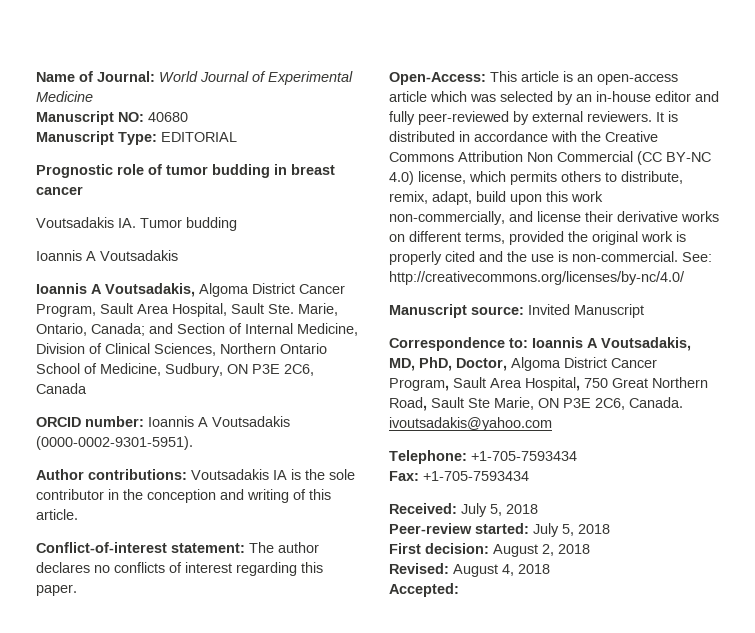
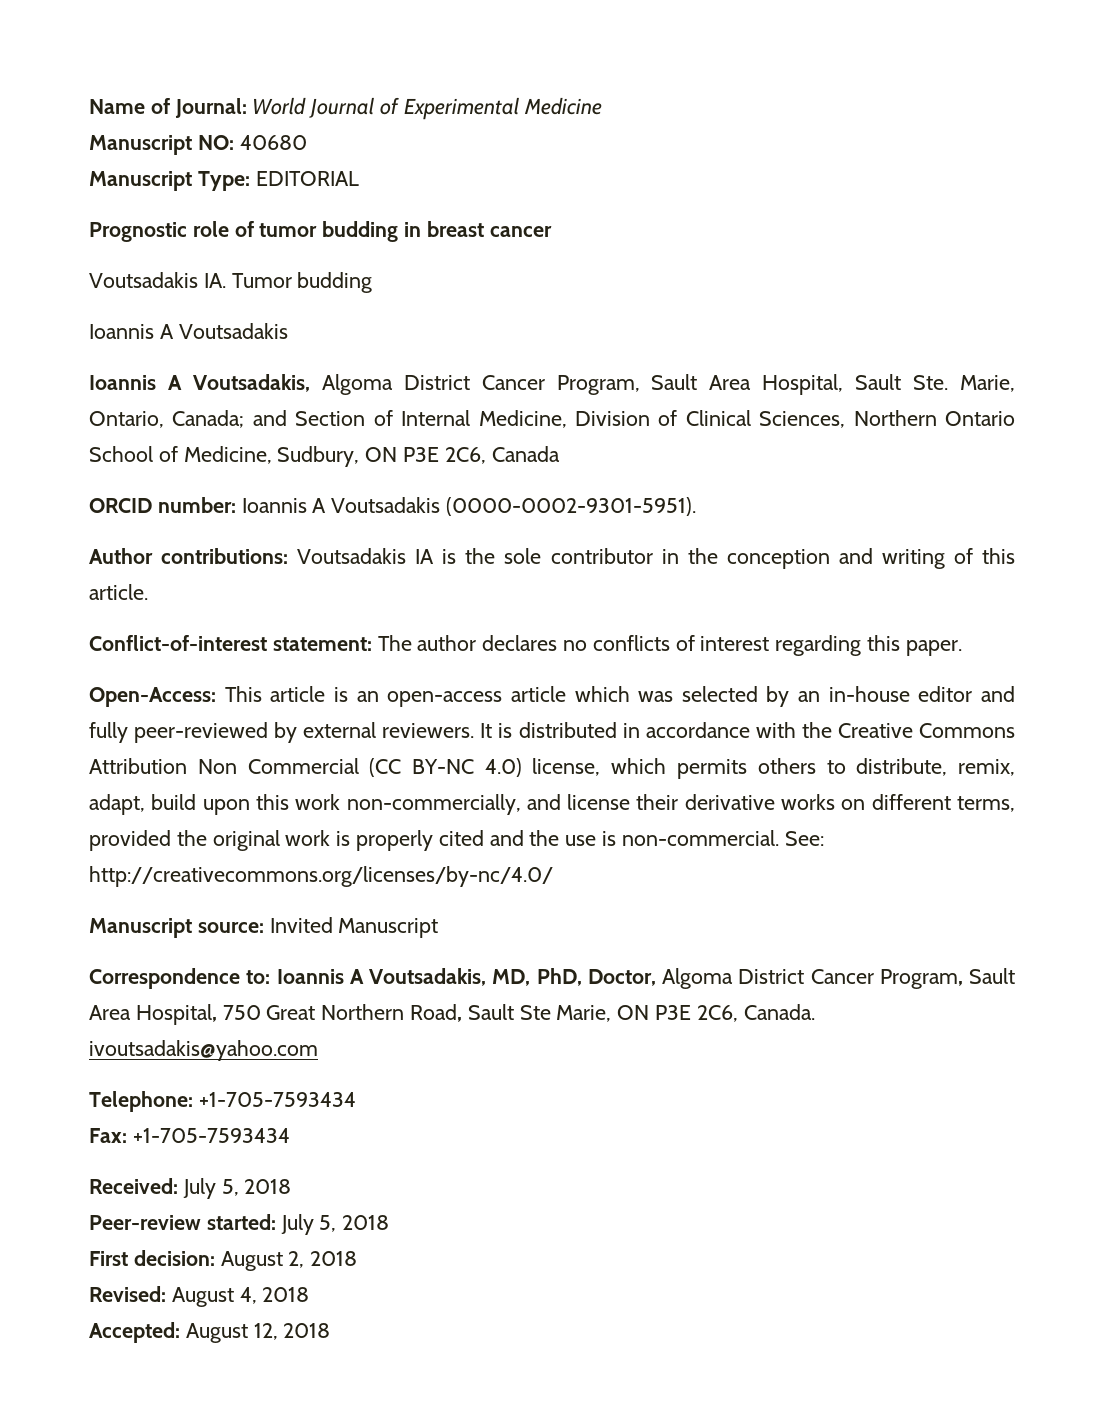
- Accepted:
+ Accepted: August 12, 2018

